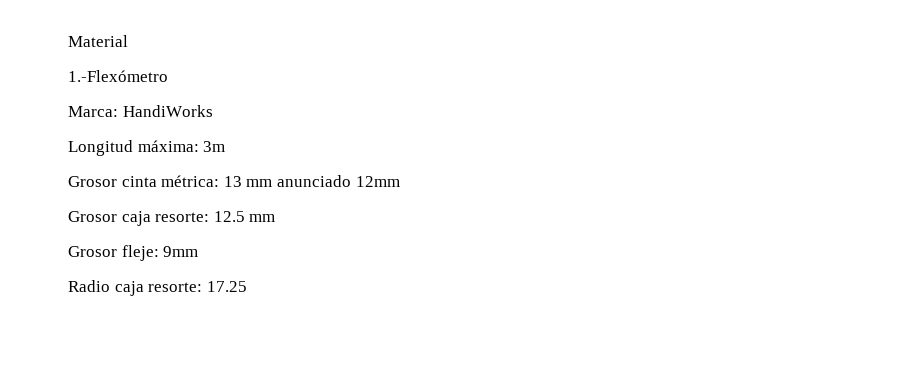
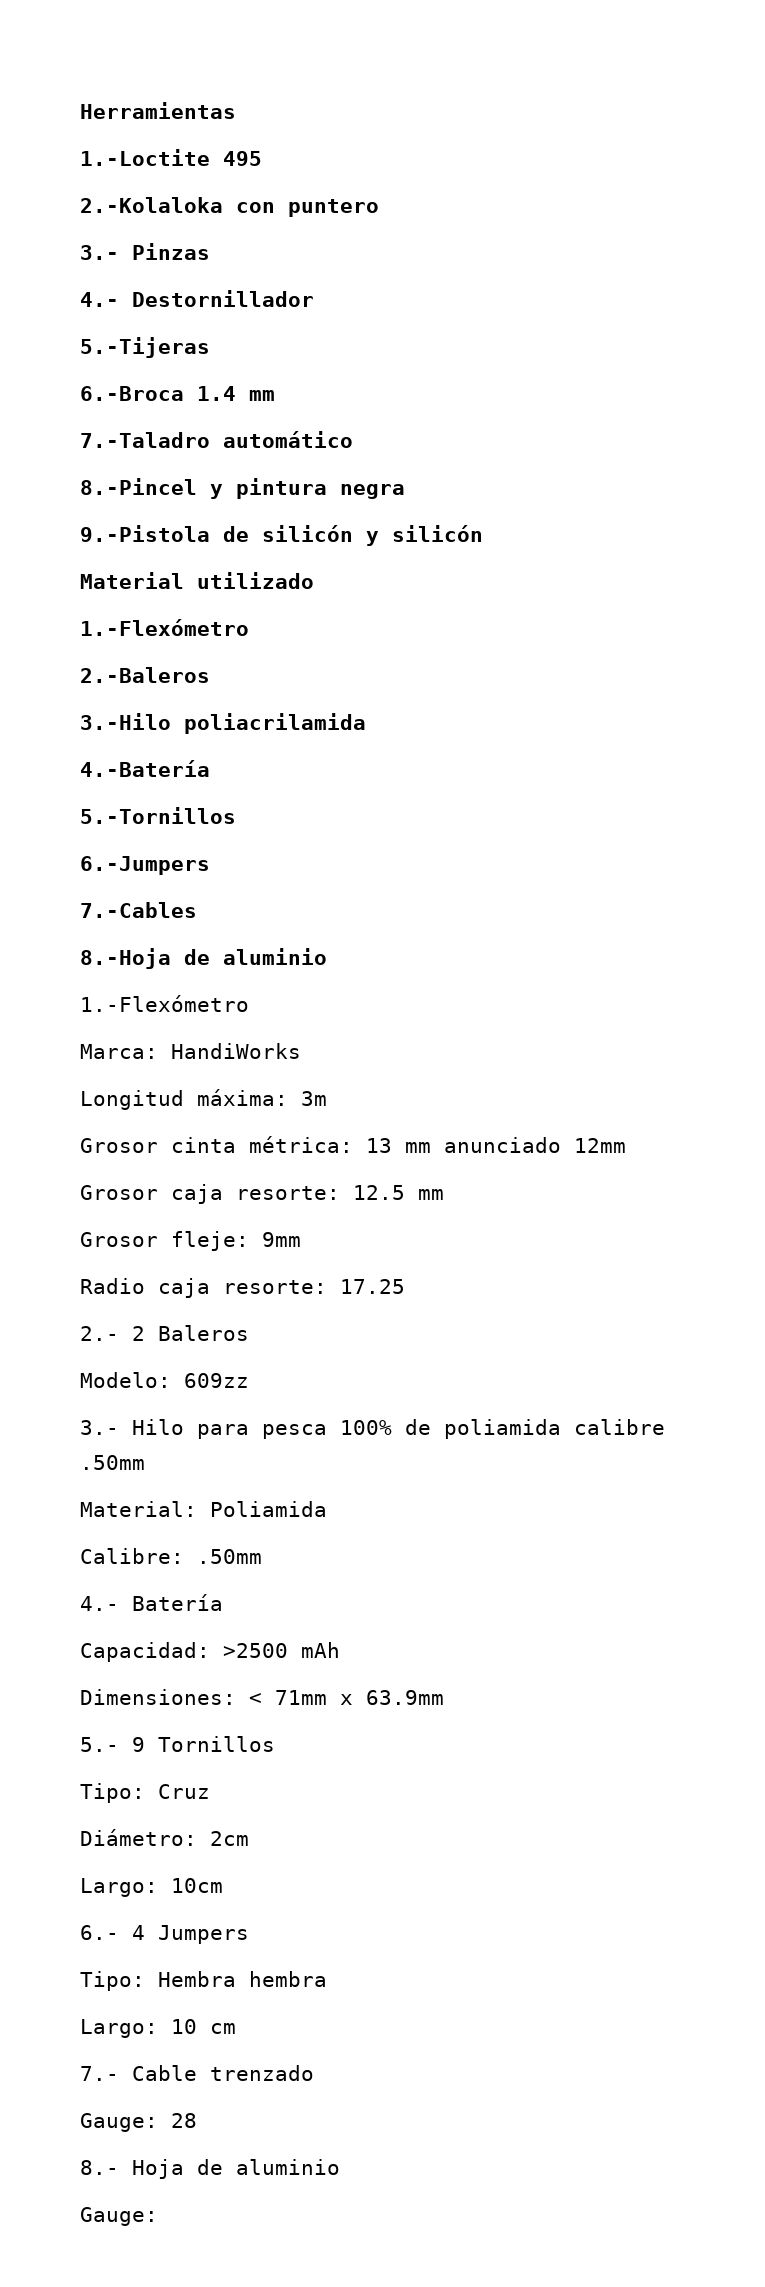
- Material
+ Herramientas
+ 1.-Loctite 495
+ 2.-Kolaloka con puntero
+ 3.- Pinzas
+ 4.- Destornillador
+ 5.-Tijeras
+ 6.-Broca 1.4 mm
+ 7.-Taladro automático
+ 8.-Pincel y pintura negra
+ 9.-Pistola de silicón y silicón
+ Material utilizado
+ 1.-Flexómetro
+ 2.-Baleros
+ 3.-Hilo poliacrilamida
+ 4.-Batería
+ 5.-Tornillos
+ 6.-Jumpers
+ 7.-Cables
+ 8.-Hoja de aluminio
+ 2.- 2 Baleros
+ Modelo: 609zz
+ 3.- Hilo para pesca 100% de poliamida calibre .50mm
+ Material: Poliamida
+ Calibre: .50mm
+ 4.- Batería
+ Capacidad: >2500 mAh
+ Dimensiones: < 71mm x 63.9mm
+ 5.- 9 Tornillos
+ Tipo: Cruz
+ Diámetro: 2cm
+ Largo: 10cm
+ 6.- 4 Jumpers
+ Tipo: Hembra hembra
+ Largo: 10 cm
+ 7.- Cable trenzado
+ Gauge: 28
+ 8.- Hoja de aluminio
+ Gauge:

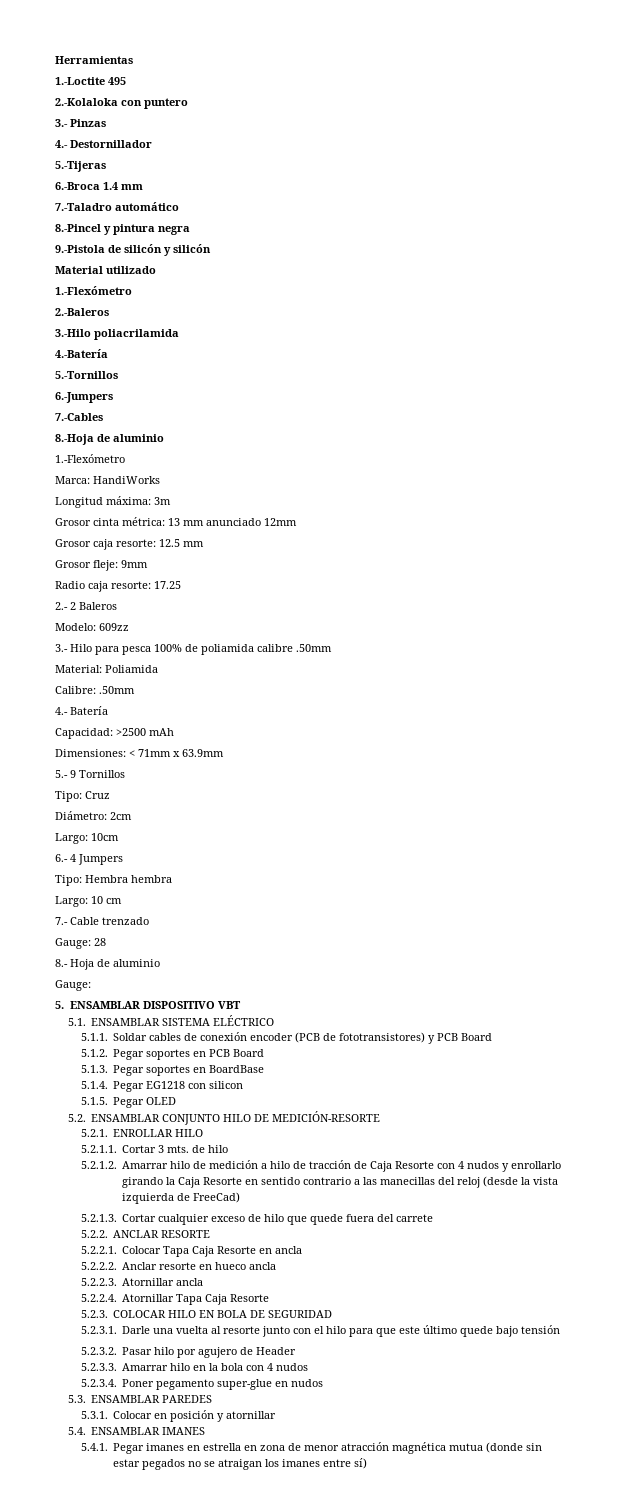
+ 5. ENSAMBLAR DISPOSITIVO VBT
+ 5.1. ENSAMBLAR SISTEMA ELÉCTRICO
+ 5.1.1. Soldar cables de conexión encoder (PCB de fototransistores) y PCB Board
+ 5.1.2. Pegar soportes en PCB Board
+ 5.1.3. Pegar soportes en BoardBase
+ 5.1.4. Pegar EG1218 con silicon
+ 5.1.5. Pegar OLED
+ 5.2. ENSAMBLAR CONJUNTO HILO DE MEDICIÓN-RESORTE
+ 5.2.1. ENROLLAR HILO
+ 5.2.1.1. Cortar 3 mts. de hilo
+ 5.2.1.2. Amarrar hilo de medición a hilo de tracción de Caja Resorte con 4 nudos y enrollarlo girando la Caja Resorte en sentido contrario a las manecillas del reloj (desde la vista izquierda de FreeCad)
+ 5.2.1.3. Cortar cualquier exceso de hilo que quede fuera del carrete
+ 5.2.2. ANCLAR RESORTE
+ 5.2.2.1. Colocar Tapa Caja Resorte en ancla
+ 5.2.2.2. Anclar resorte en hueco ancla
+ 5.2.2.3. Atornillar ancla
+ 5.2.2.4. Atornillar Tapa Caja Resorte
+ 5.2.3. COLOCAR HILO EN BOLA DE SEGURIDAD
+ 5.2.3.1. Darle una vuelta al resorte junto con el hilo para que este último quede bajo tensión
+ 5.2.3.2. Pasar hilo por agujero de Header
+ 5.2.3.3. Amarrar hilo en la bola con 4 nudos
+ 5.2.3.4. Poner pegamento super-glue en nudos
+ 5.3. ENSAMBLAR PAREDES
+ 5.3.1. Colocar en posición y atornillar
+ 5.4. ENSAMBLAR IMANES
+ 5.4.1. Pegar imanes en estrella en zona de menor atracción magnética mutua (donde sin estar pegados no se atraigan los imanes entre sí)

